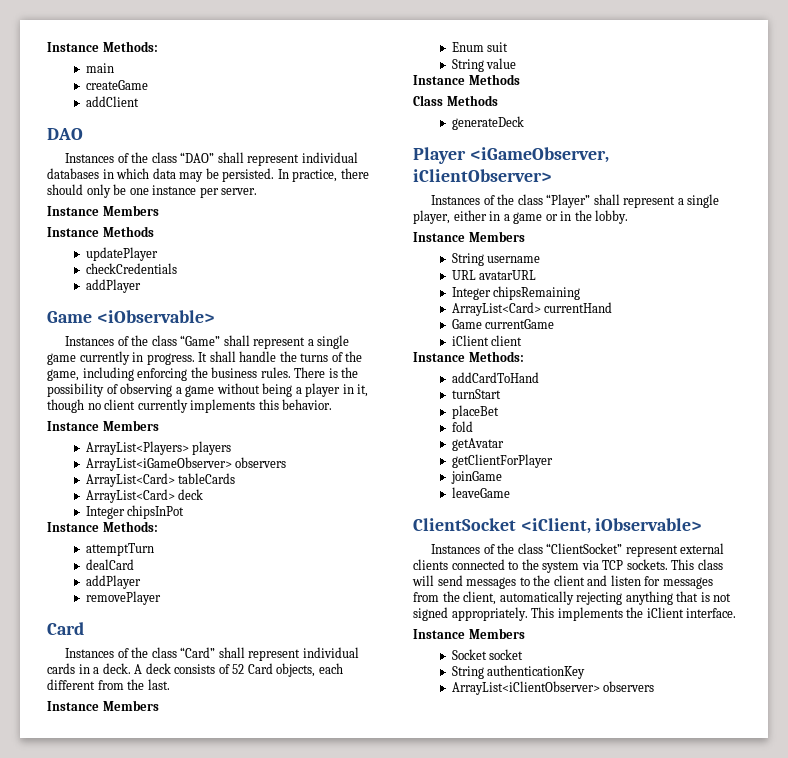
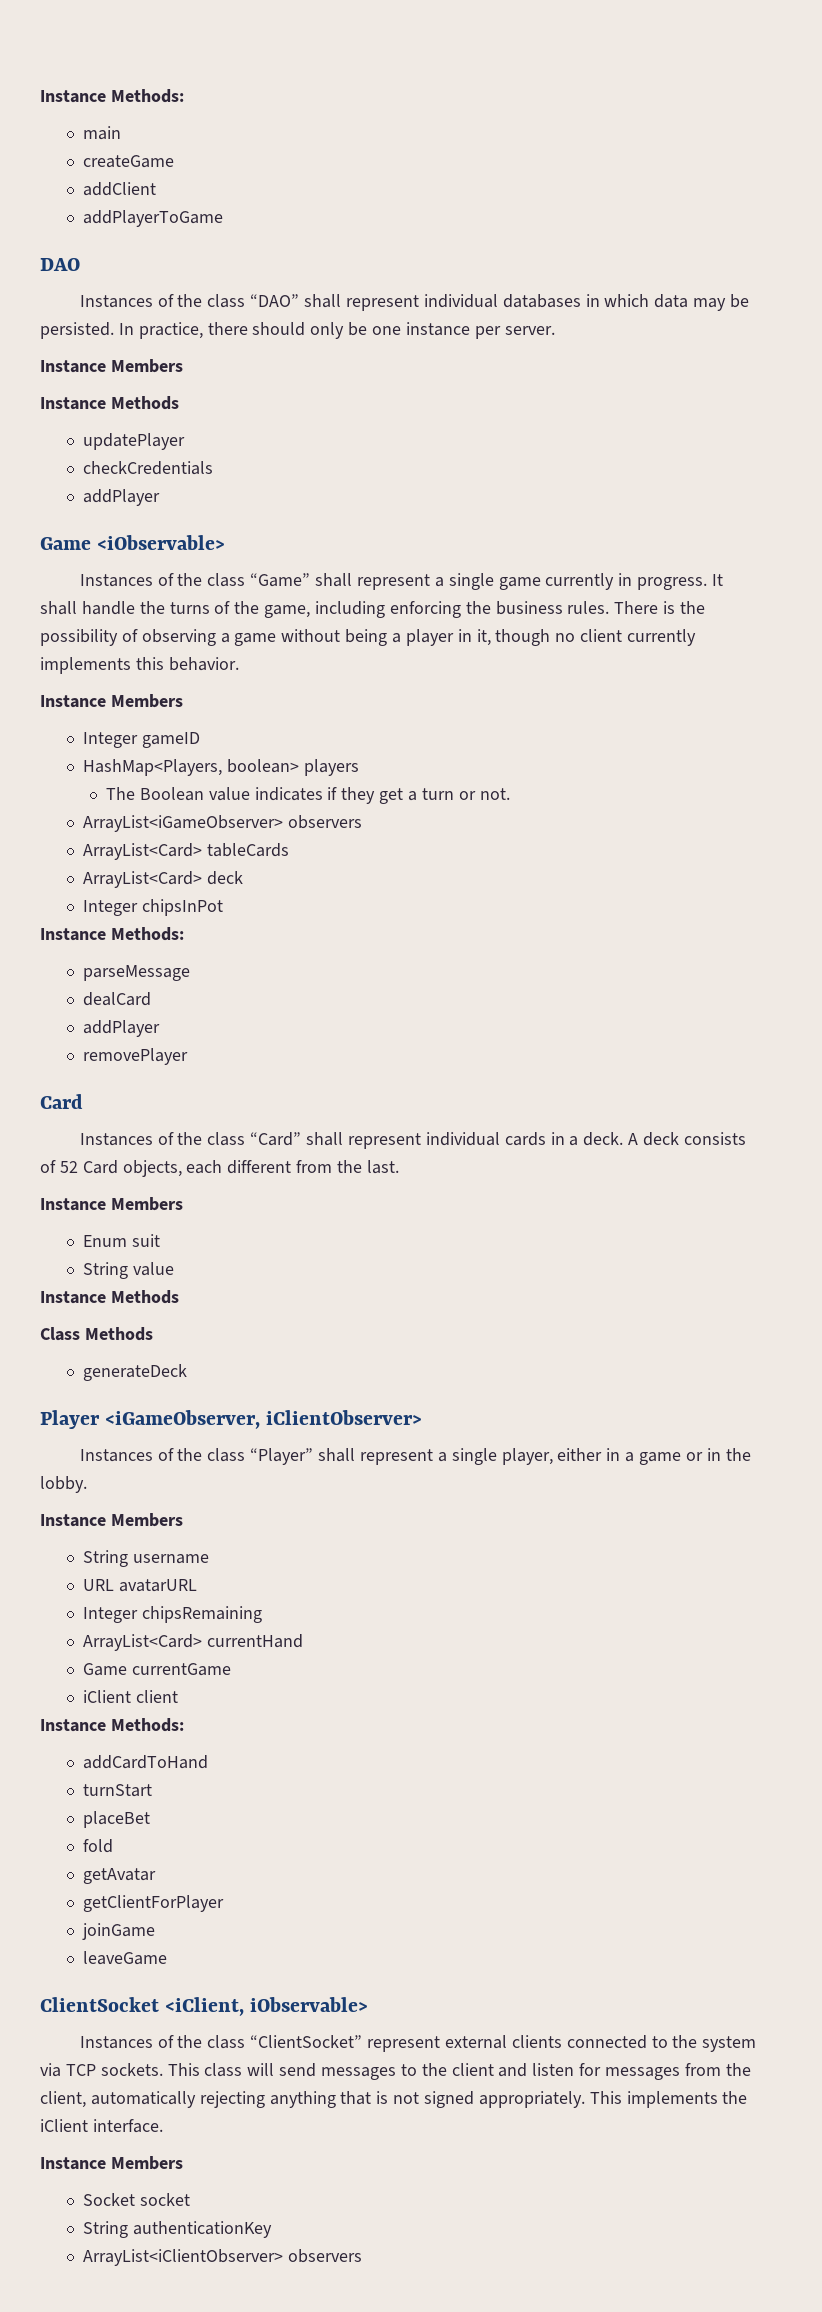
+ addPlayerToGame
- ArrayList<Players> players
+ Integer gameID
+ HashMap<Players, boolean> players
+ The Boolean value indicates if they get a turn or not.
- attemptTurn
+ parseMessage

